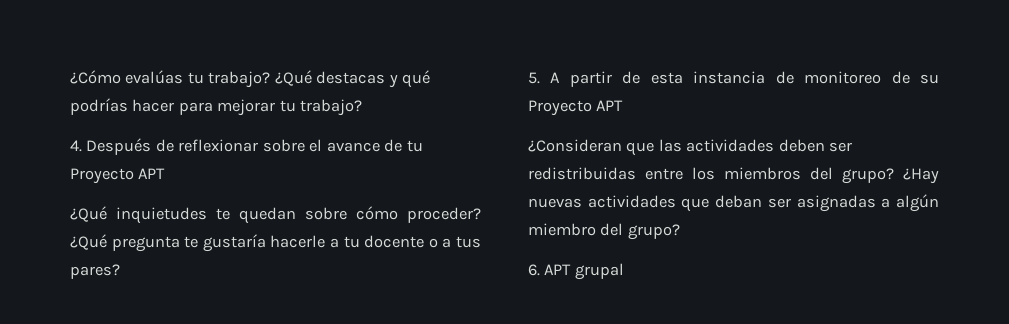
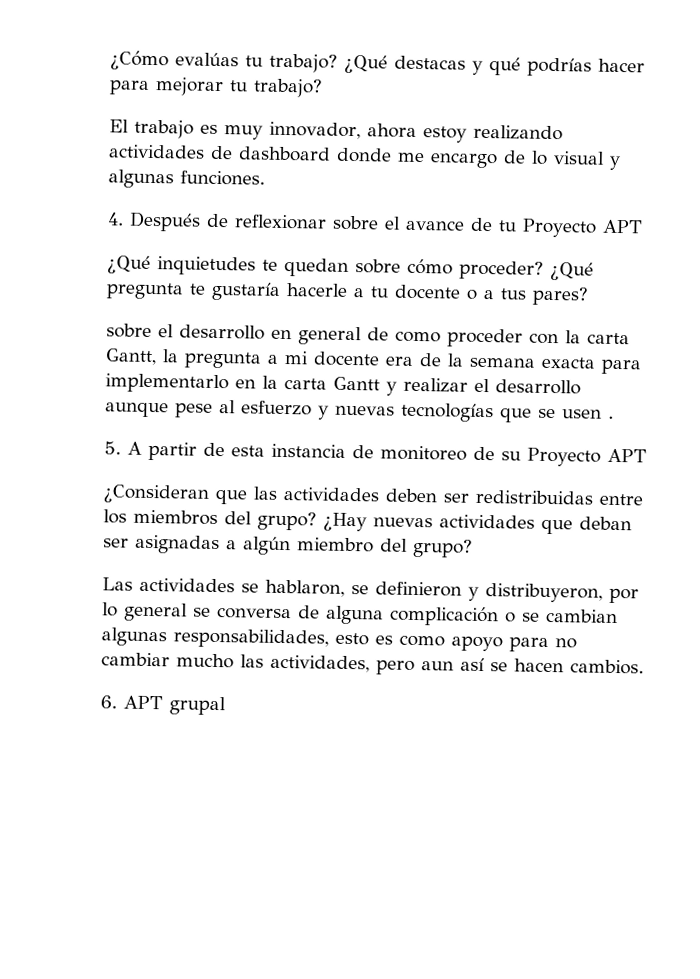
+ El trabajo es muy innovador, ahora estoy realizando actividades de dashboard donde me encargo de lo visual y algunas funciones.
+ sobre el desarrollo en general de como proceder con la carta Gantt, la pregunta a mi docente era de la semana exacta para implementarlo en la carta Gantt y realizar el desarrollo aunque pese al esfuerzo y nuevas tecnologías que se usen .
+ Las actividades se hablaron, se definieron y distribuyeron, por lo general se conversa de alguna complicación o se cambian algunas responsabilidades, esto es como apoyo para no cambiar mucho las actividades, pero aun así se hacen cambios.

